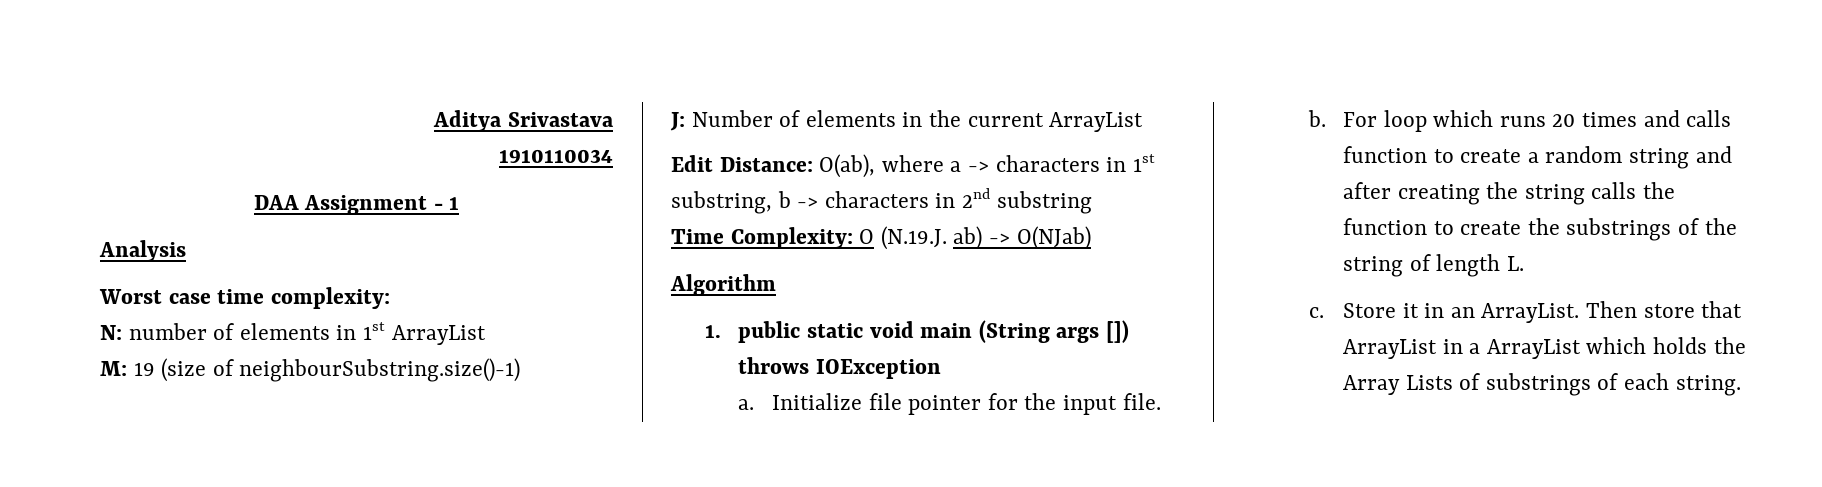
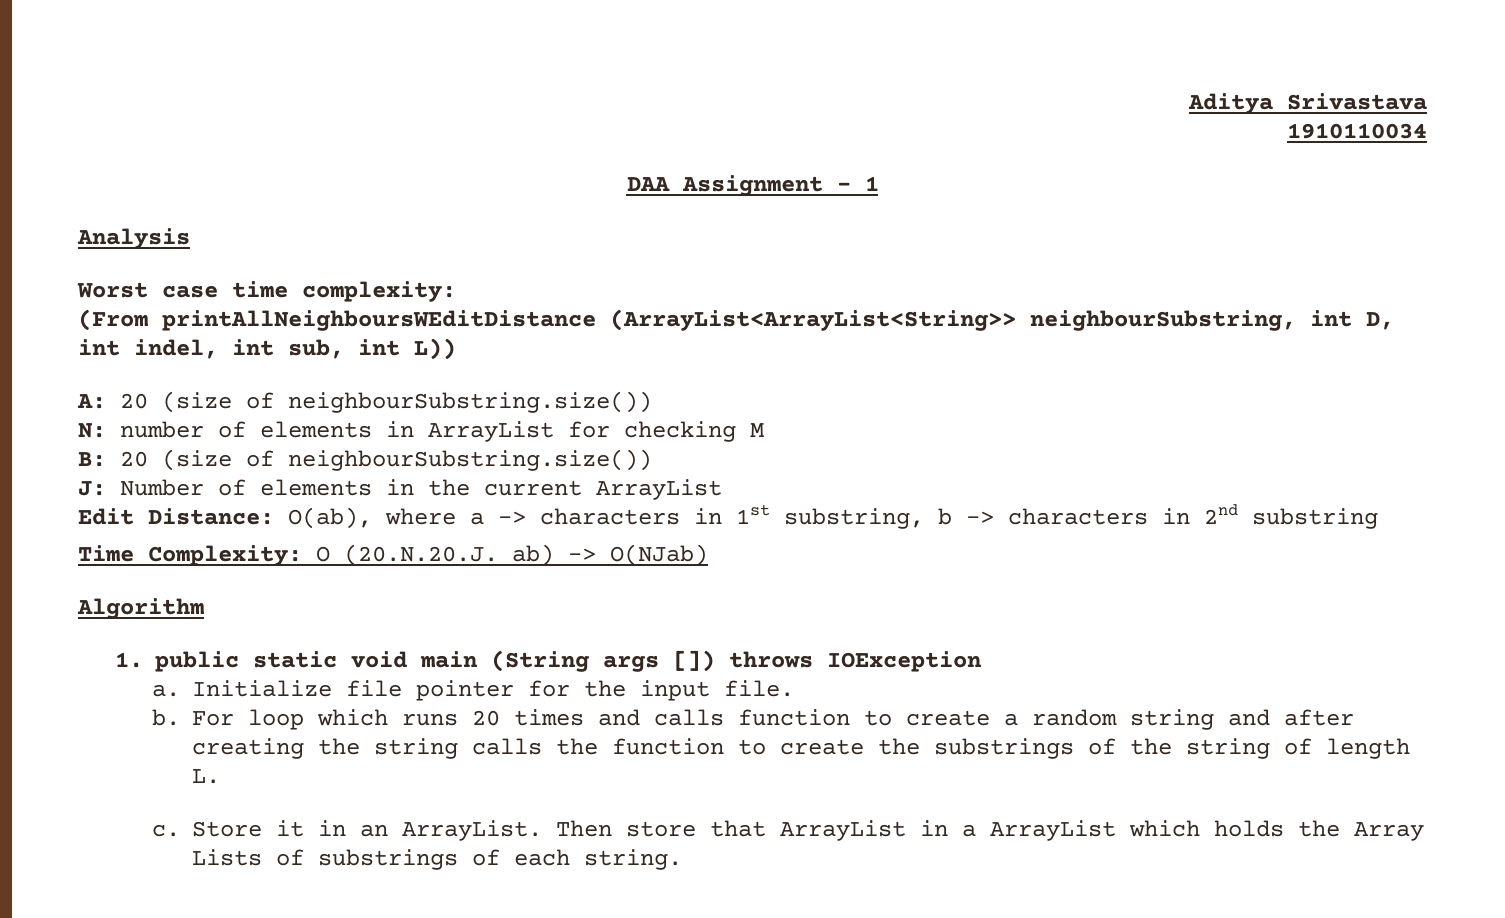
+ (From printAllNeighboursWEditDistance (ArrayList<ArrayList<String>> neighbourSubstring, int D, int indel, int sub, int L))
+ A: 20 (size of neighbourSubstring.size())
- N: number of elements in 1st ArrayList
- M: 19 (size of neighbourSubstring.size()-1)
+ N: number of elements in ArrayList for checking M
+ B: 20 (size of neighbourSubstring.size())
- Time Complexity: O (N.19.J. ab) -> O(NJab)
+ Time Complexity: O (20.N.20.J. ab) -> O(NJab)

